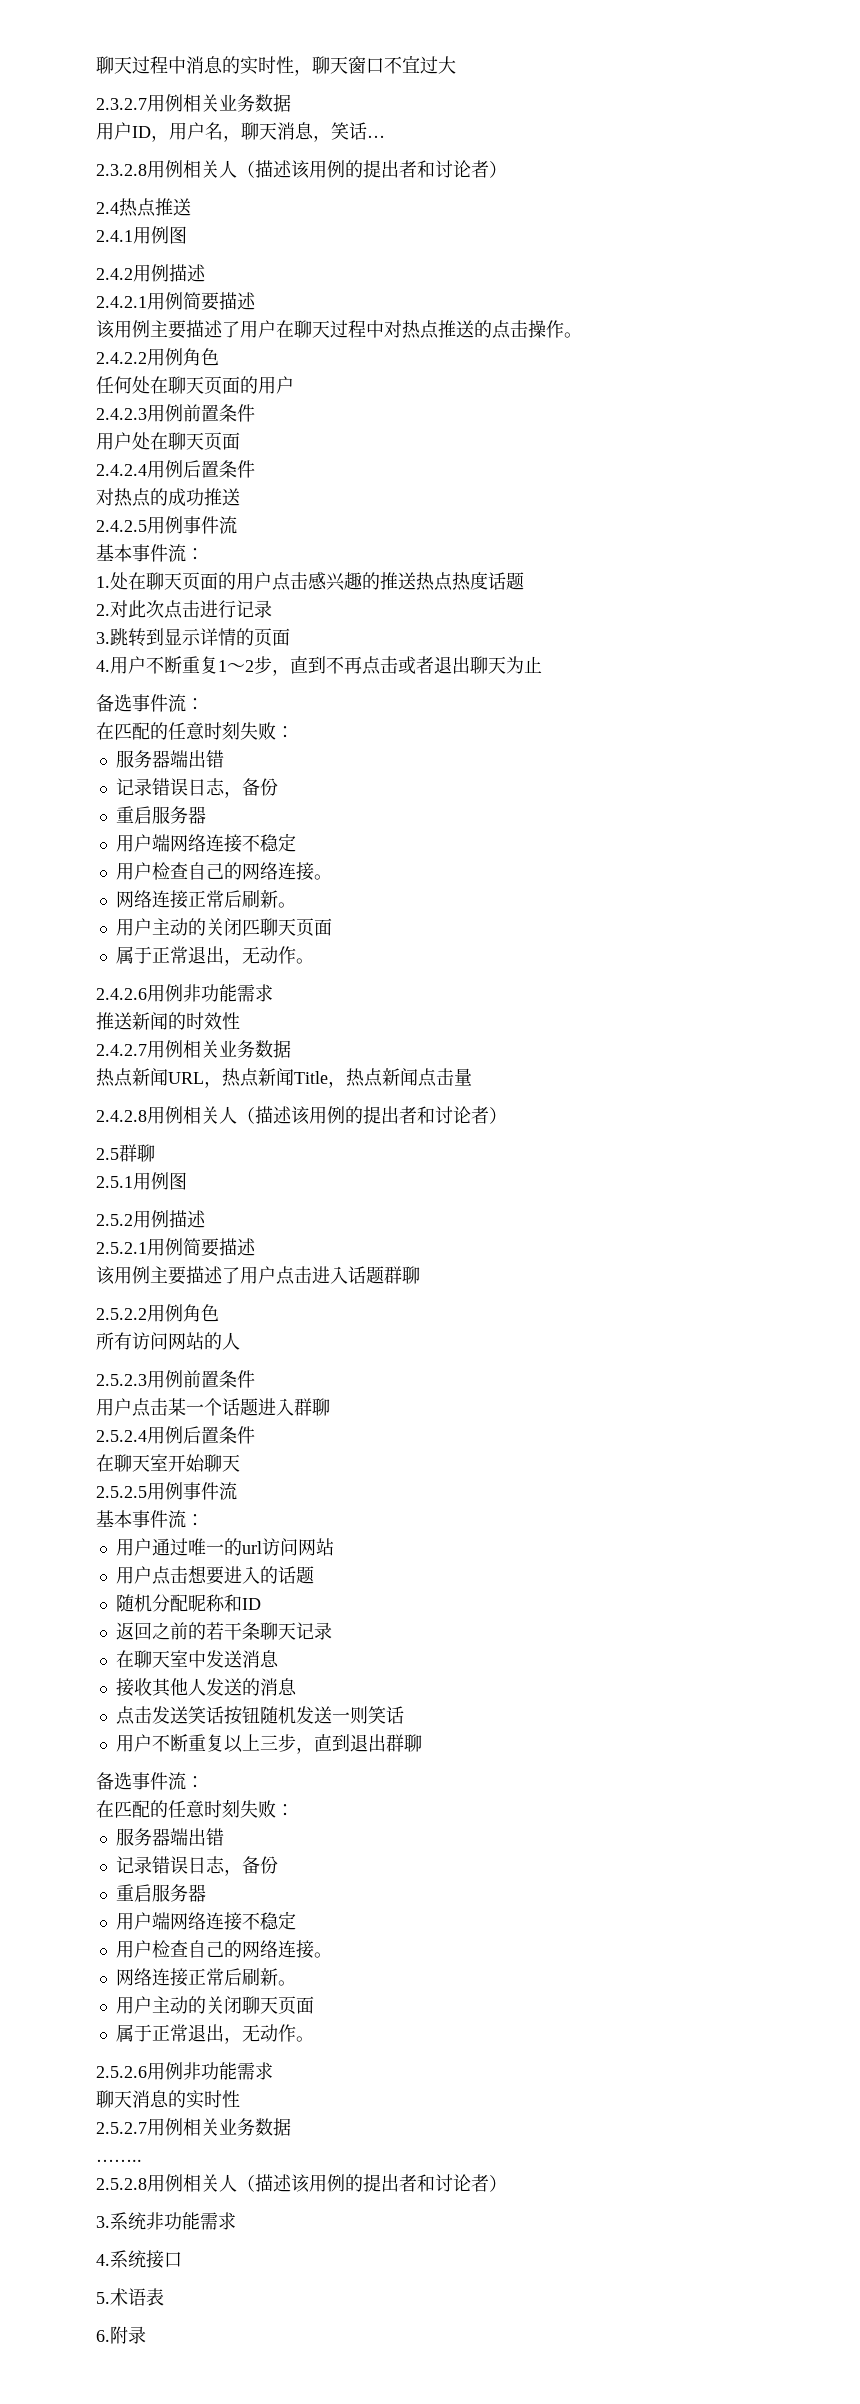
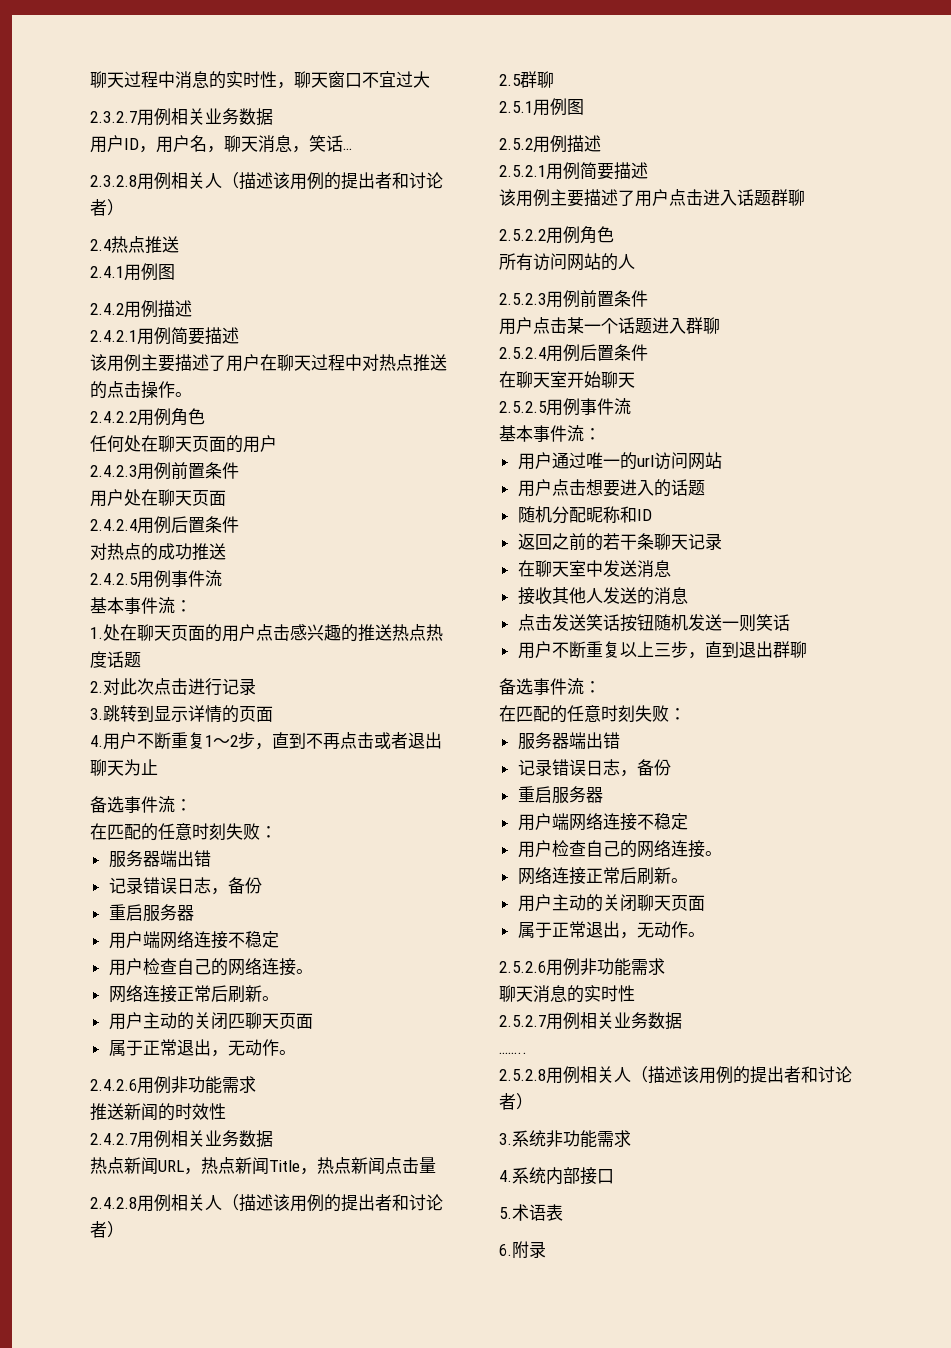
- 4.系统接口
+ 4.系统内部接口

